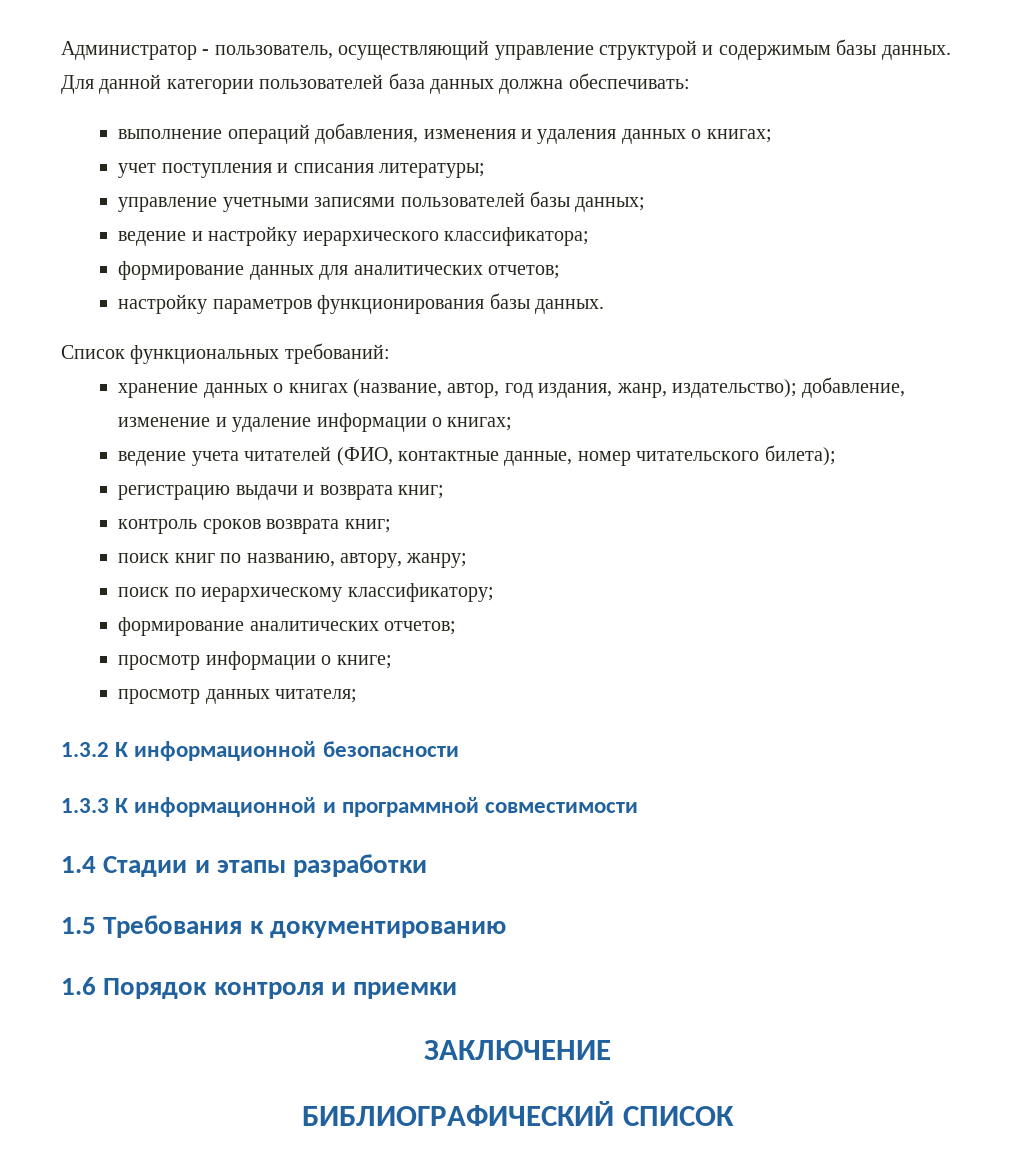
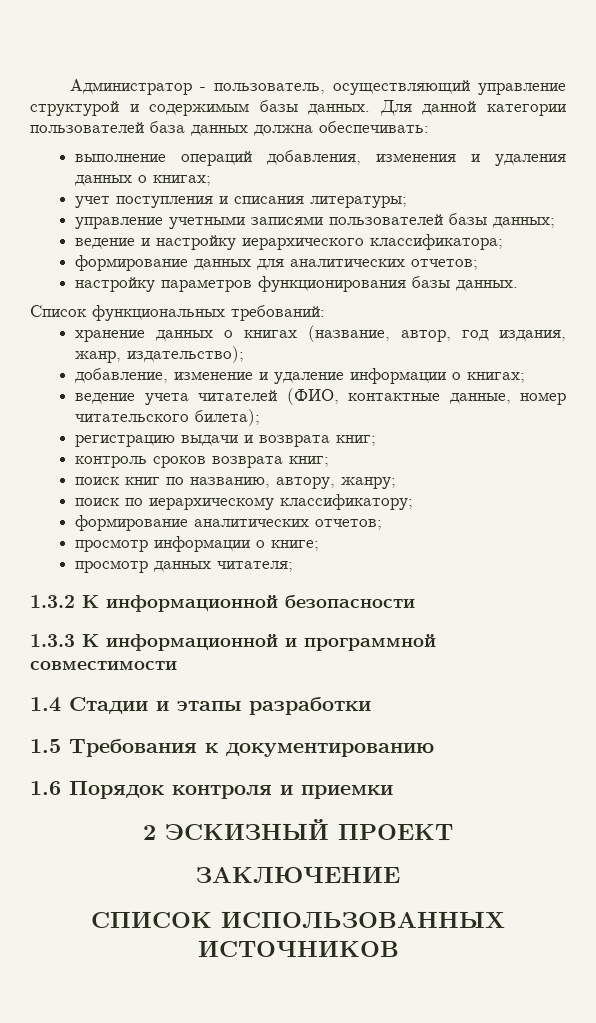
- хранение данных о книгах (название, автор, год издания, жанр, издательство); добавление, изменение и удаление информации о книгах;
+ хранение данных о книгах (название, автор, год издания, жанр, издательство);
+ добавление, изменение и удаление информации о книгах;
+ 2 ЭСКИЗНЫЙ ПРОЕКТ
  ЗАКЛЮЧЕНИЕ
- БИБЛИОГРАФИЧЕСКИЙ СПИСОК
+ СПИСОК ИСПОЛЬЗОВАННЫХ ИСТОЧНИКОВ

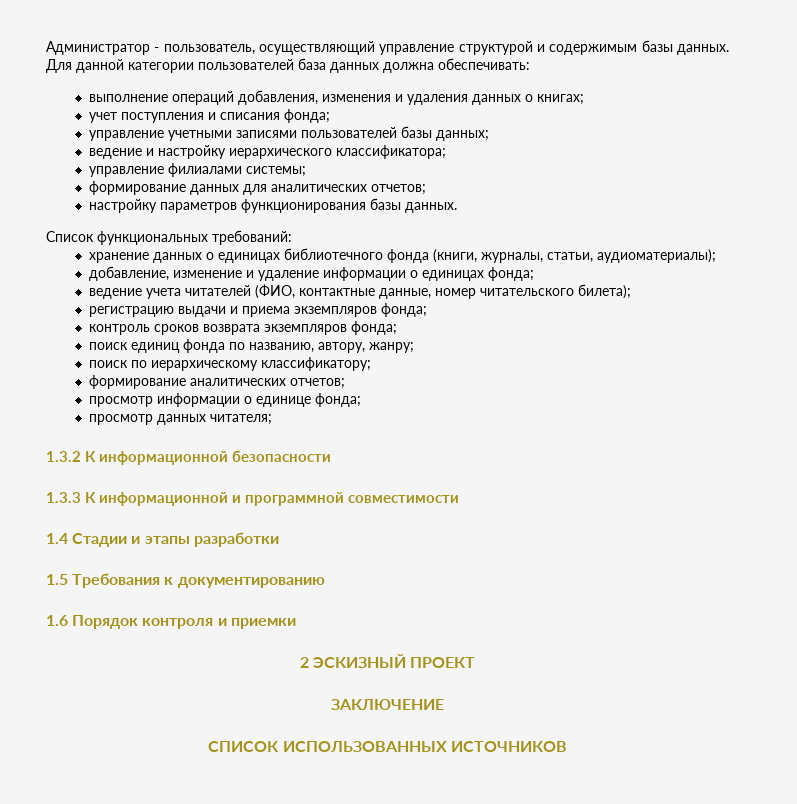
- учет поступления и списания литературы;
+ учет поступления и списания фонда;
+ управление филиалами системы;
- хранение данных о книгах (название, автор, год издания, жанр, издательство);
+ хранение данных о единицах библиотечного фонда (книги, журналы, статьи, аудиоматериалы);
- добавление, изменение и удаление информации о книгах;
+ добавление, изменение и удаление информации о единицах фонда;
- регистрацию выдачи и возврата книг;
+ регистрацию выдачи и приема экземпляров фонда;
- контроль сроков возврата книг;
- поиск книг по названию, автору, жанру;
+ контроль сроков возврата экземпляров фонда;
+ поиск единиц фонда по названию, автору, жанру;
- просмотр информации о книге;
+ просмотр информации о единице фонда;

